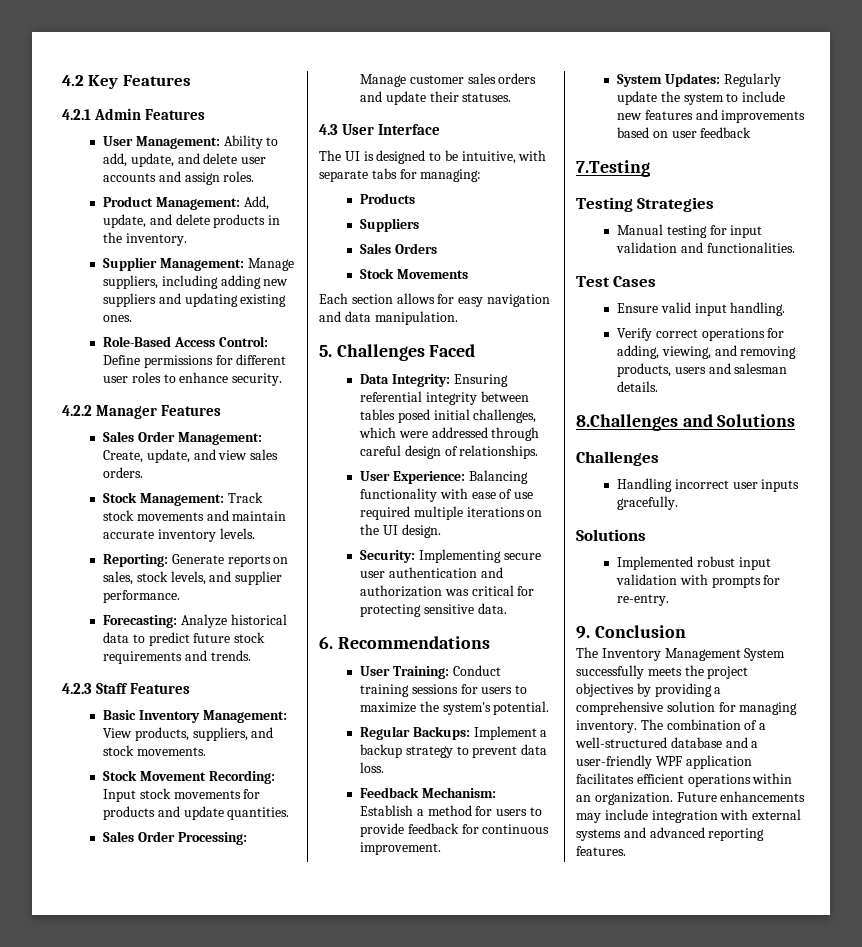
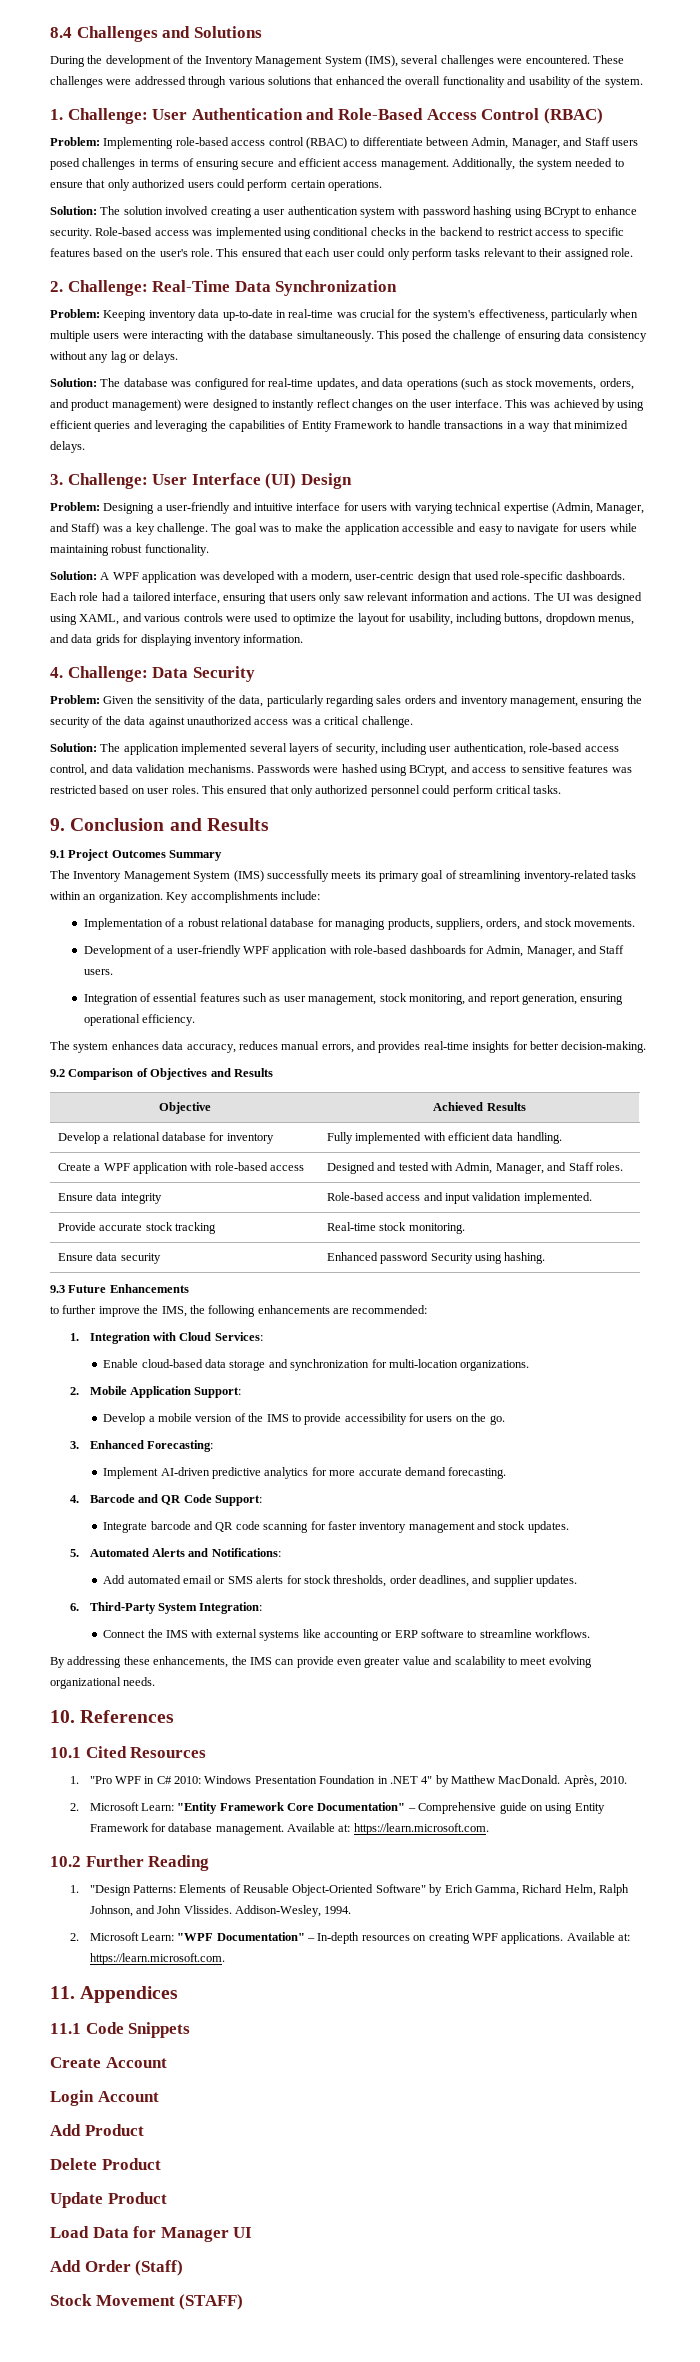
- 4.2 Key Features
- 4.2.1 Admin Features
- User Management: Ability to add, update, and delete user accounts and assign roles.
- Product Management: Add, update, and delete products in the inventory.
- Supplier Management: Manage suppliers, including adding new suppliers and updating existing ones.
- Role-Based Access Control: Define permissions for different user roles to enhance security.
- 4.2.2 Manager Features
- Sales Order Management: Create, update, and view sales orders.
- Stock Management: Track stock movements and maintain accurate inventory levels.
- Reporting: Generate reports on sales, stock levels, and supplier performance.
- Forecasting: Analyze historical data to predict future stock requirements and trends.
- 4.2.3 Staff Features
- Basic Inventory Management: View products, suppliers, and stock movements.
- Stock Movement Recording: Input stock movements for products and update quantities.
- Sales Order Processing: Manage customer sales orders and update their statuses.
- 4.3 User Interface
- The UI is designed to be intuitive, with separate tabs for managing:
- Products
- Suppliers
- Sales Orders
- Stock Movements
- Each section allows for easy navigation and data manipulation.
- 5. Challenges Faced
- Data Integrity: Ensuring referential integrity between tables posed initial challenges, which were addressed through careful design of relationships.
- User Experience: Balancing functionality with ease of use required multiple iterations on the UI design.
- Security: Implementing secure user authentication and authorization was critical for protecting sensitive data.
- 6. Recommendations
- User Training: Conduct training sessions for users to maximize the system's potential.
- Regular Backups: Implement a backup strategy to prevent data loss.
- Feedback Mechanism: Establish a method for users to provide feedback for continuous improvement.
- System Updates: Regularly update the system to include new features and improvements based on user feedback
- 7.Testing
- Testing Strategies
- Manual testing for input validation and functionalities.
- Test Cases
- Ensure valid input handling.
- Verify correct operations for adding, viewing, and removing products, users and salesman details.
- 8.Challenges and Solutions
- Challenges
- Handling incorrect user inputs gracefully.
- Solutions
- Implemented robust input validation with prompts for re-entry.
- 9. Conclusion
+ 8.4 Challenges and Solutions
+ During the development of the Inventory Management System (IMS), several challenges were encountered. These challenges were addressed through various solutions that enhanced the overall functionality and usability of the system.
+ 1. Challenge: User Authentication and Role-Based Access Control (RBAC)
+ Problem: Implementing role-based access control (RBAC) to differentiate between Admin, Manager, and Staff users posed challenges in terms of ensuring secure and efficient access management. Additionally, the system needed to ensure that only authorized users could perform certain operations.
+ Solution: The solution involved creating a user authentication system with password hashing using BCrypt to enhance security. Role-based access was implemented using conditional checks in the backend to restrict access to specific features based on the user's role. This ensured that each user could only perform tasks relevant to their assigned role.
+ 2. Challenge: Real-Time Data Synchronization
+ Problem: Keeping inventory data up-to-date in real-time was crucial for the system's effectiveness, particularly when multiple users were interacting with the database simultaneously. This posed the challenge of ensuring data consistency without any lag or delays.
+ Solution: The database was configured for real-time updates, and data operations (such as stock movements, orders, and product management) were designed to instantly reflect changes on the user interface. This was achieved by using efficient queries and leveraging the capabilities of Entity Framework to handle transactions in a way that minimized delays.
+ 3. Challenge: User Interface (UI) Design
+ Problem: Designing a user-friendly and intuitive interface for users with varying technical expertise (Admin, Manager, and Staff) was a key challenge. The goal was to make the application accessible and easy to navigate for users while maintaining robust functionality.
+ Solution: A WPF application was developed with a modern, user-centric design that used role-specific dashboards. Each role had a tailored interface, ensuring that users only saw relevant information and actions. The UI was designed using XAML, and various controls were used to optimize the layout for usability, including buttons, dropdown menus, and data grids for displaying inventory information.
+ 4. Challenge: Data Security
+ Problem: Given the sensitivity of the data, particularly regarding sales orders and inventory management, ensuring the security of the data against unauthorized access was a critical challenge.
+ Solution: The application implemented several layers of security, including user authentication, role-based access control, and data validation mechanisms. Passwords were hashed using BCrypt, and access to sensitive features was restricted based on user roles. This ensured that only authorized personnel could perform critical tasks.
+ 9. Conclusion and Results
+ 9.1 Project Outcomes Summary
- The Inventory Management System successfully meets the project objectives by providing a comprehensive solution for managing inventory. The combination of a well-structured database and a user-friendly WPF application facilitates efficient operations within an organization. Future enhancements may include integration with external systems and advanced reporting features.
+ The Inventory Management System (IMS) successfully meets its primary goal of streamlining inventory-related tasks within an organization. Key accomplishments include:
+ Implementation of a robust relational database for managing products, suppliers, orders, and stock movements.
+ Development of a user-friendly WPF application with role-based dashboards for Admin, Manager, and Staff users.
+ Integration of essential features such as user management, stock monitoring, and report generation, ensuring operational efficiency.
+ The system enhances data accuracy, reduces manual errors, and provides real-time insights for better decision-making.
+ 9.2 Comparison of Objectives and Results
+ Objective | Achieved Results
+ Develop a relational database for inventory | Fully implemented with efficient data handling.
+ Create a WPF application with role-based access | Designed and tested with Admin, Manager, and Staff roles.
+ Ensure data integrity | Role-based access and input validation implemented.
+ Provide accurate stock tracking | Real-time stock monitoring.
+ Ensure data security | Enhanced password Security using hashing.
+ 9.3 Future Enhancements
+ to further improve the IMS, the following enhancements are recommended:
+ 1. Integration with Cloud Services:
+ Enable cloud-based data storage and synchronization for multi-location organizations.
+ 2. Mobile Application Support:
+ Develop a mobile version of the IMS to provide accessibility for users on the go.
+ 3. Enhanced Forecasting:
+ Implement AI-driven predictive analytics for more accurate demand forecasting.
+ 4. Barcode and QR Code Support:
+ Integrate barcode and QR code scanning for faster inventory management and stock updates.
+ 5. Automated Alerts and Notifications:
+ Add automated email or SMS alerts for stock thresholds, order deadlines, and supplier updates.
+ 6. Third-Party System Integration:
+ Connect the IMS with external systems like accounting or ERP software to streamline workflows.
+ By addressing these enhancements, the IMS can provide even greater value and scalability to meet evolving organizational needs.
+ 10. References
+ 10.1 Cited Resources
+ 1. "Pro WPF in C# 2010: Windows Presentation Foundation in .NET 4" by Matthew MacDonald. Après, 2010.
+ 2. Microsoft Learn: "Entity Framework Core Documentation" – Comprehensive guide on using Entity Framework for database management. Available at: https://learn.microsoft.com.
+ 10.2 Further Reading
+ 1. "Design Patterns: Elements of Reusable Object-Oriented Software" by Erich Gamma, Richard Helm, Ralph Johnson, and John Vlissides. Addison-Wesley, 1994.
+ 2. Microsoft Learn: "WPF Documentation" – In-depth resources on creating WPF applications. Available at: https://learn.microsoft.com.
+ 11. Appendices
+ 11.1 Code Snippets
+ Create Account
+ Login Account
+ Add Product
+ Delete Product
+ Update Product
+ Load Data for Manager UI
+ Add Order (Staff)
+ Stock Movement (STAFF)

